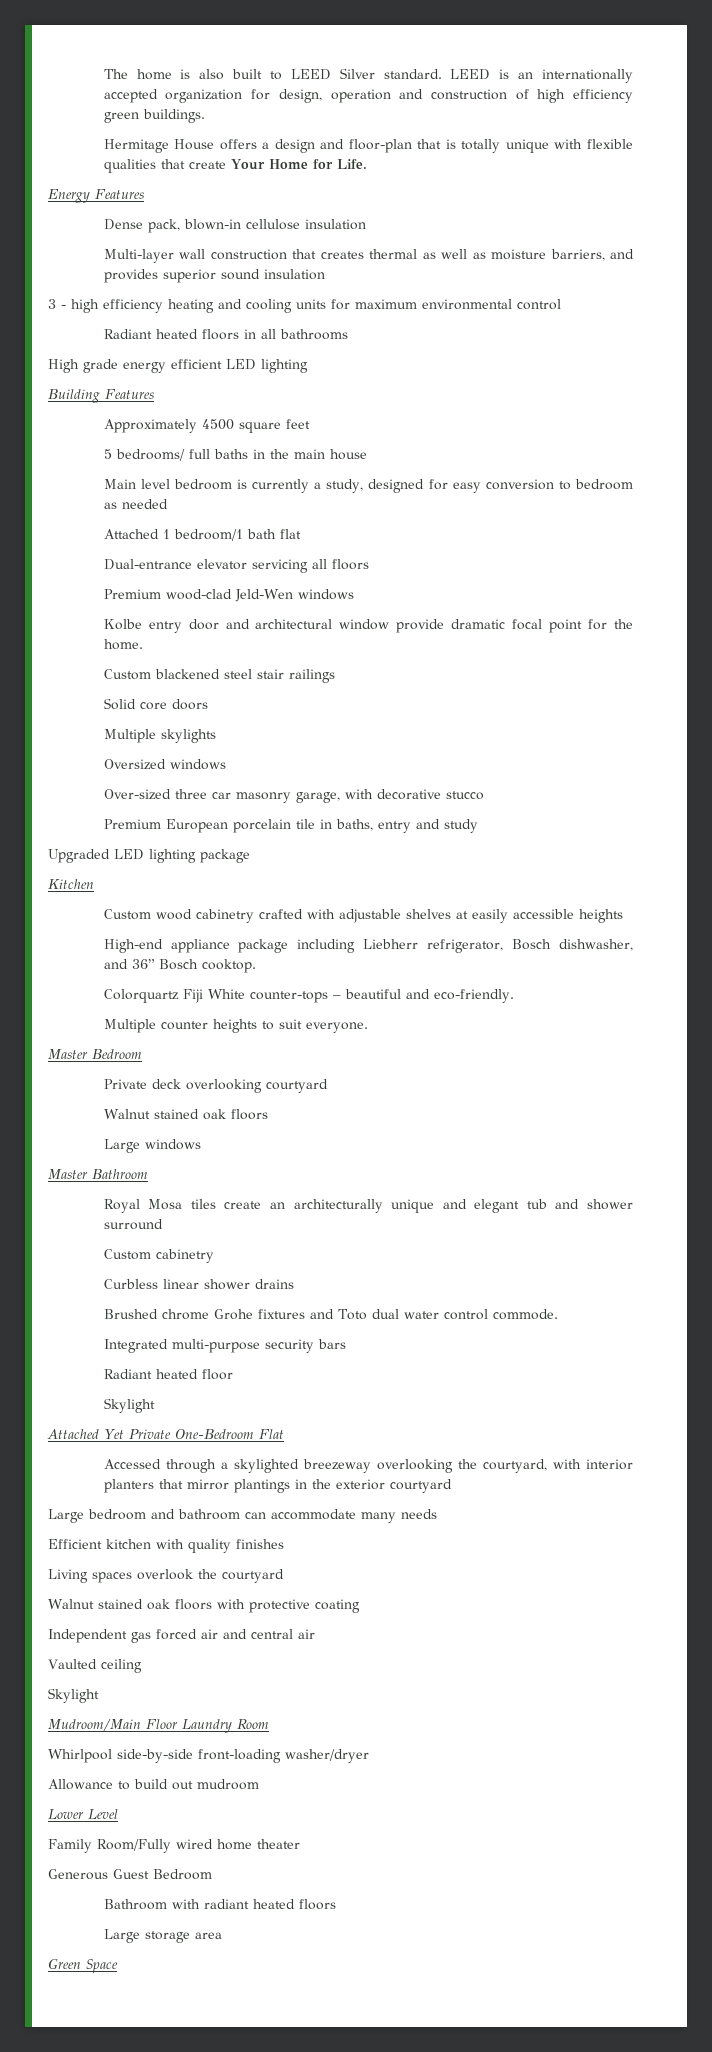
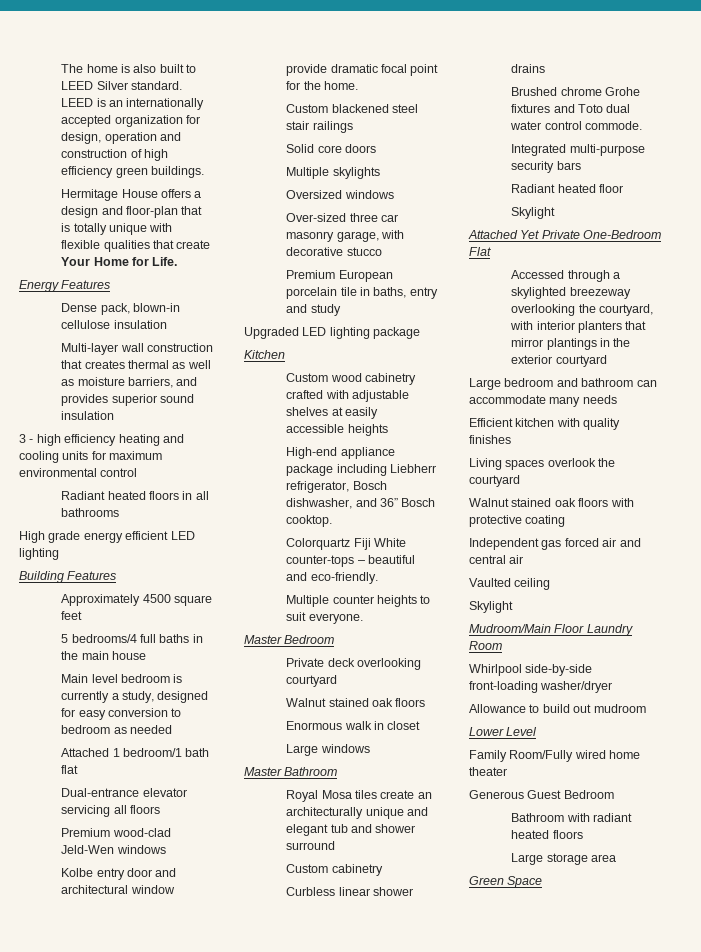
- 5 bedrooms/ full baths in the main house
+ 5 bedrooms/4 full baths in the main house
+ Enormous walk in closet

